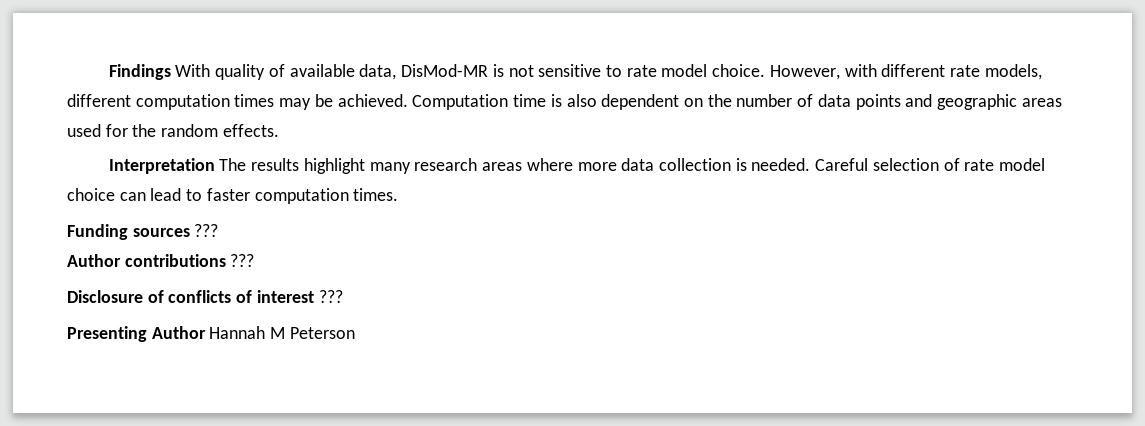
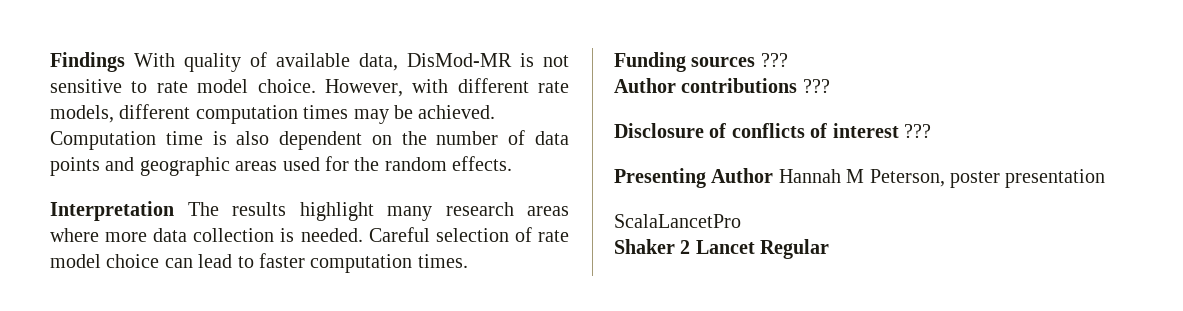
- Presenting Author Hannah M Peterson
+ Presenting Author Hannah M Peterson, poster presentation
+ ScalaLancetPro
+ Shaker 2 Lancet Regular

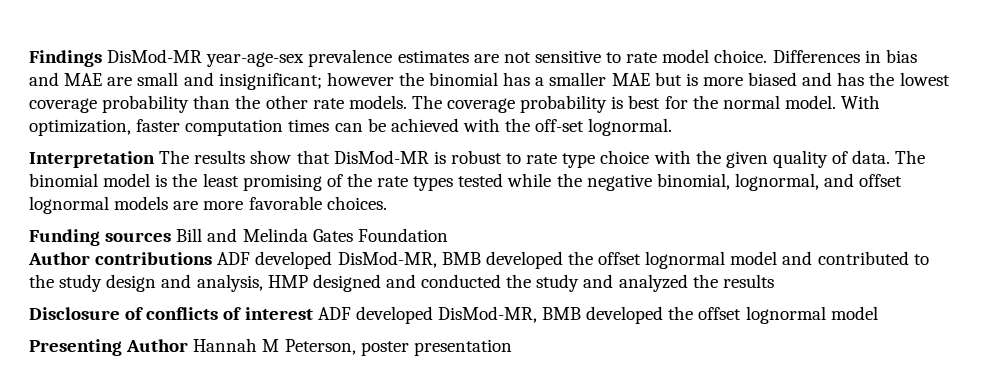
- Findings With quality of available data, DisMod-MR is not sensitive to rate model choice.
+ Findings DisMod-MR year-age-sex prevalence estimates are not sensitive to rate model choice.
- However, with different rate models, different computation times may be achieved. Computation time is also dependent on the number of data points and geographic areas used for the random effects.
- Interpretation The results highlight many research areas where more data collection is needed. Careful selection of rate model choice can lead to faster computation times.
- Funding sources ???
- Author contributions ???
+ Differences in bias and MAE are small and insignificant; however the binomial has a smaller MAE but is more biased and has the lowest coverage probability than the other rate models. The coverage probability is best for the normal model. With optimization, faster computation times can be achieved with the off-set lognormal.
+ Interpretation The results show that DisMod-MR is robust to rate type choice with the given quality of data. The binomial model is the least promising of the rate types tested while the negative binomial, lognormal, and offset lognormal models are more favorable choices.
+ Funding sources Bill and Melinda Gates Foundation
+ Author contributions ADF developed DisMod-MR, BMB developed the offset lognormal model and contributed to the study design and analysis, HMP designed and conducted the study and analyzed the results
- Disclosure of conflicts of interest ???
+ Disclosure of conflicts of interest ADF developed DisMod-MR, BMB developed the offset lognormal model
- ScalaLancetPro
- Shaker 2 Lancet Regular

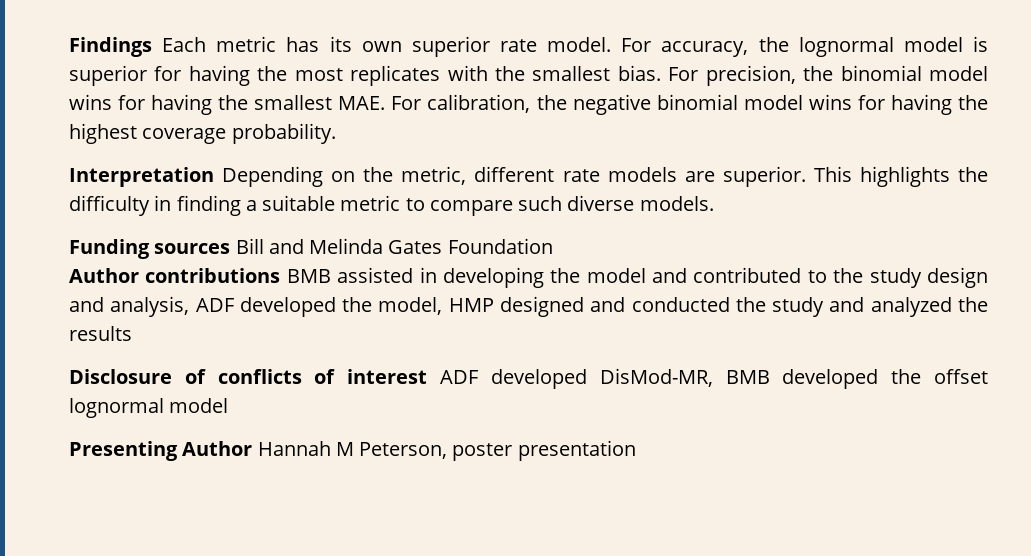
- Findings DisMod-MR year-age-sex prevalence estimates are not sensitive to rate model choice. Differences in bias and MAE are small and insignificant; however the binomial has a smaller MAE but is more biased and has the lowest coverage probability than the other rate models. The coverage probability is best for the normal model. With optimization, faster computation times can be achieved with the off-set lognormal.
- Interpretation The results show that DisMod-MR is robust to rate type choice with the given quality of data. The binomial model is the least promising of the rate types tested while the negative binomial, lognormal, and offset lognormal models are more favorable choices.
+ Findings Each metric has its own superior rate model. For accuracy, the lognormal model is superior for having the most replicates with the smallest bias. For precision, the binomial model wins for having the smallest MAE. For calibration, the negative binomial model wins for having the highest coverage probability.
+ Interpretation Depending on the metric, different rate models are superior. This highlights the difficulty in finding a suitable metric to compare such diverse models.
- Author contributions ADF developed DisMod-MR, BMB developed the offset lognormal model and contributed to the study design and analysis, HMP designed and conducted the study and analyzed the results
+ Author contributions BMB assisted in developing the model and contributed to the study design and analysis, ADF developed the model, HMP designed and conducted the study and analyzed the results

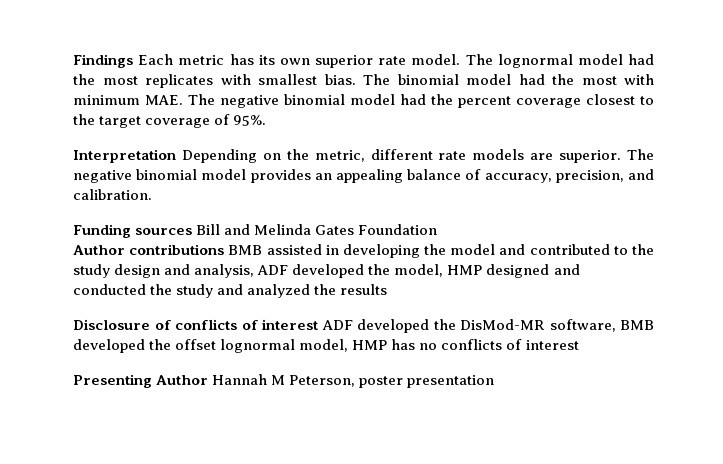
- For accuracy, the lognormal model is superior for having the most replicates with the smallest bias.
+ The lognormal model had the most replicates with smallest bias.
- For precision, the binomial model wins for having the smallest MAE. For calibration, the negative binomial model wins for having the highest coverage probability.
+ The binomial model had the most with minimum MAE. The negative binomial model had the percent coverage closest to the target coverage of 95%.
- This highlights the difficulty in finding a suitable metric to compare such diverse models.
+ The negative binomial model provides an appealing balance of accuracy, precision, and calibration.
- Disclosure of conflicts of interest ADF developed DisMod-MR, BMB developed the offset lognormal model
+ Disclosure of conflicts of interest ADF developed the DisMod-MR software, BMB developed the offset lognormal model, HMP has no conflicts of interest

